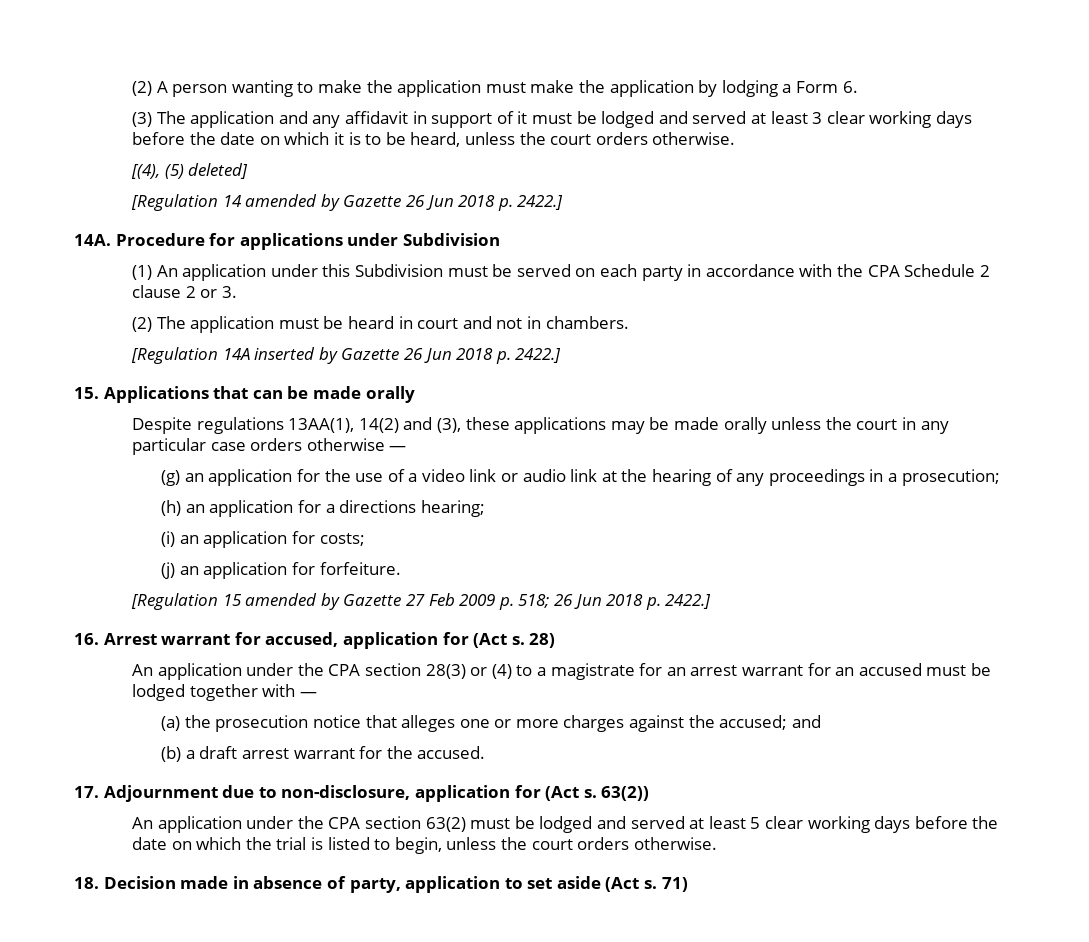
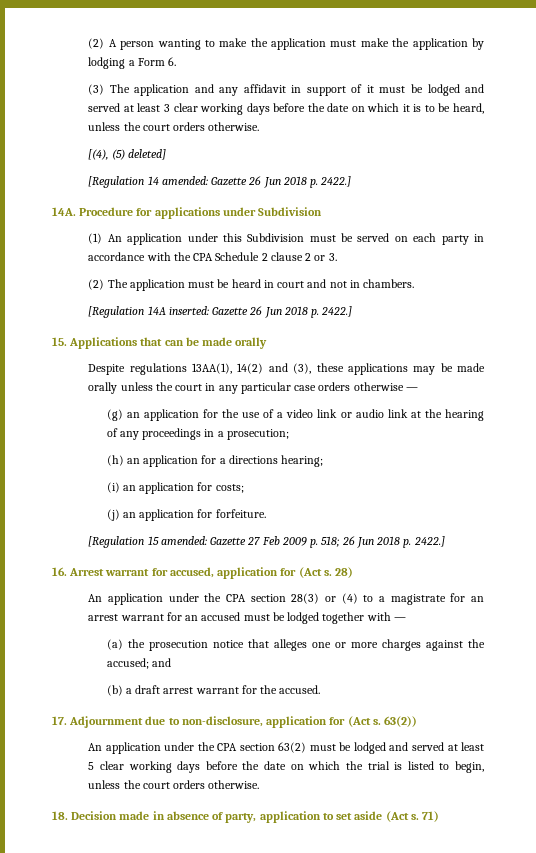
- [Regulation 14 amended by Gazette 26 Jun 2018 p. 2422.]
+ [Regulation 14 amended: Gazette 26 Jun 2018 p. 2422.]
- [Regulation 14A inserted by Gazette 26 Jun 2018 p. 2422.]
+ [Regulation 14A inserted: Gazette 26 Jun 2018 p. 2422.]
- [Regulation 15 amended by Gazette 27 Feb 2009 p. 518; 26 Jun 2018 p. 2422.]
+ [Regulation 15 amended: Gazette 27 Feb 2009 p. 518; 26 Jun 2018 p. 2422.]

